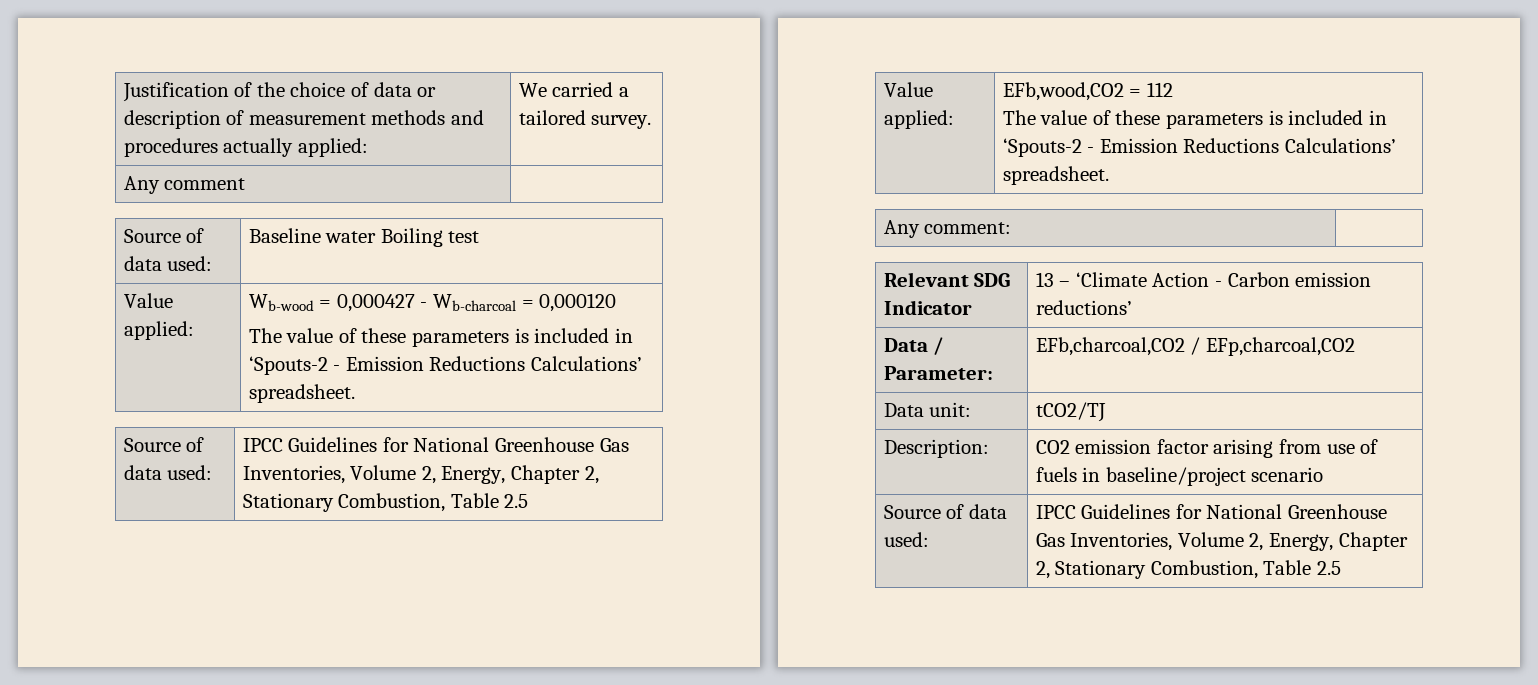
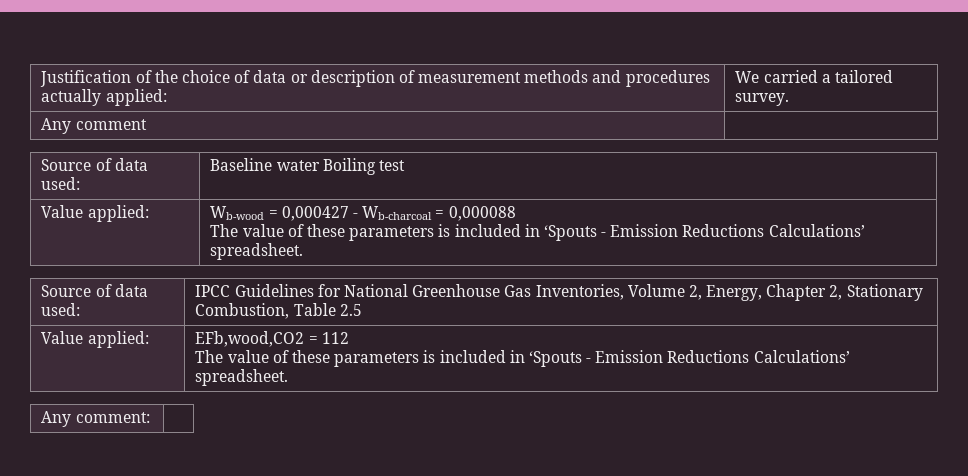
- Value applied: | Wb-wood = 0,000427 - Wb-charcoal = 0,000120
- The value of these parameters is included in ‘Spouts-2 - Emission Reductions Calculations’ spreadsheet.
+ Value applied: | Wb-wood = 0,000427 - Wb-charcoal = 0,000088
+ The value of these parameters is included in ‘Spouts - Emission Reductions Calculations’ spreadsheet.
  Value applied: | EFb,wood,CO2 = 112
- The value of these parameters is included in ‘Spouts-2 - Emission Reductions Calculations’ spreadsheet.
+ The value of these parameters is included in ‘Spouts - Emission Reductions Calculations’ spreadsheet.
- Relevant SDG Indicator | 13 – ‘Climate Action - Carbon emission reductions’
- Data / Parameter: | EFb,charcoal,CO2 / EFp,charcoal,CO2
- Data unit: | tCO2/TJ
- Description: | CO2 emission factor arising from use of fuels in baseline/project scenario
- Source of data used: | IPCC Guidelines for National Greenhouse Gas Inventories, Volume 2, Energy, Chapter 2, Stationary Combustion, Table 2.5

